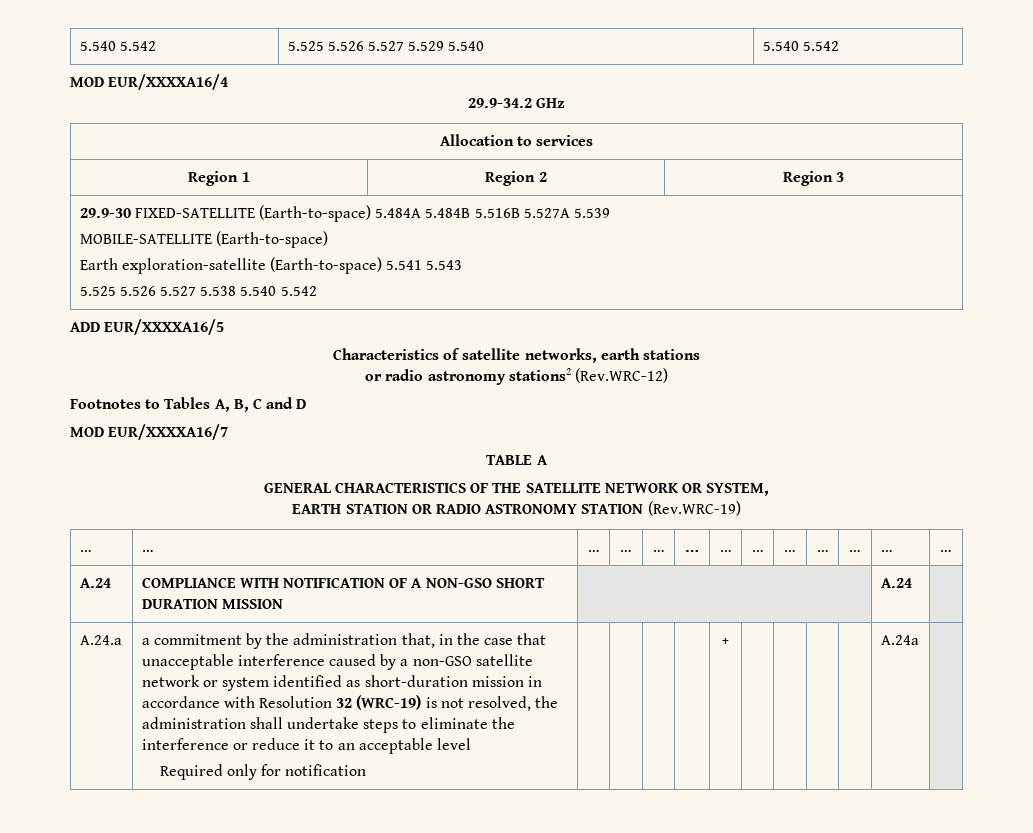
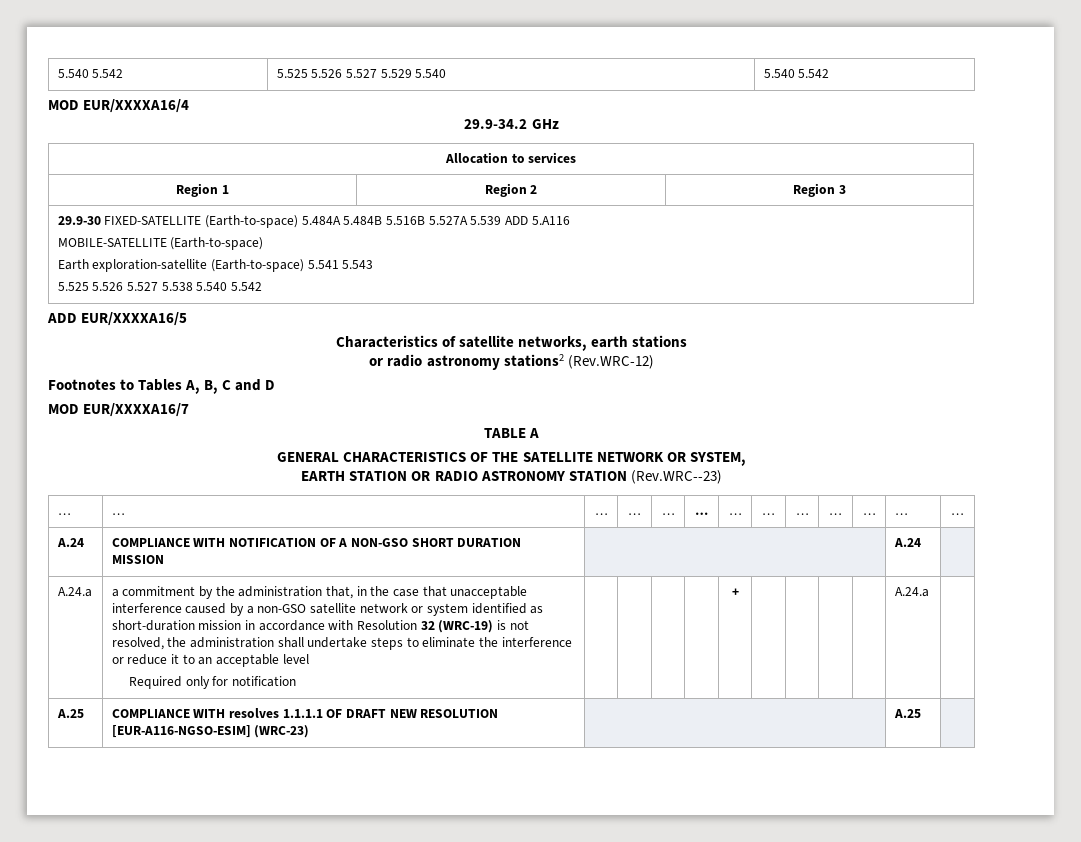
- 29.9-30 FIXED-SATELLITE (Earth-to-space) 5.484A 5.484B 5.516B 5.527A 5.539
+ 29.9-30 FIXED-SATELLITE (Earth-to-space) 5.484A 5.484B 5.516B 5.527A 5.539 ADD 5.A116
- EARTH STATION OR RADIO ASTRONOMY STATION (Rev.WRC-19)
+ EARTH STATION OR RADIO ASTRONOMY STATION (Rev.WRC--23)
- + | | | | | A.24a
+ + | | | | | A.24.a |
+ A.25 | COMPLIANCE WITH resolves 1.1.1.1 OF DRAFT NEW RESOLUTION [EUR-A116-NGSO-ESIM] (WRC-23) | | A.25 |

